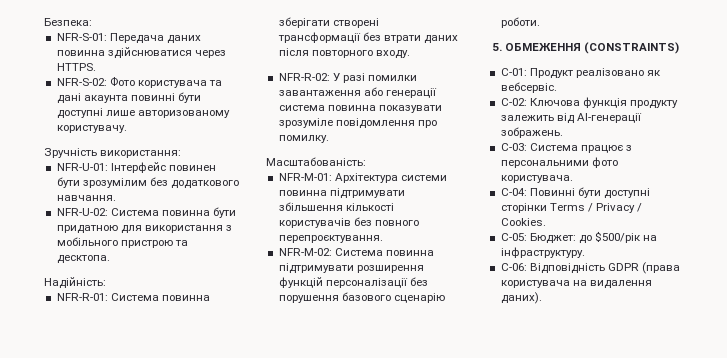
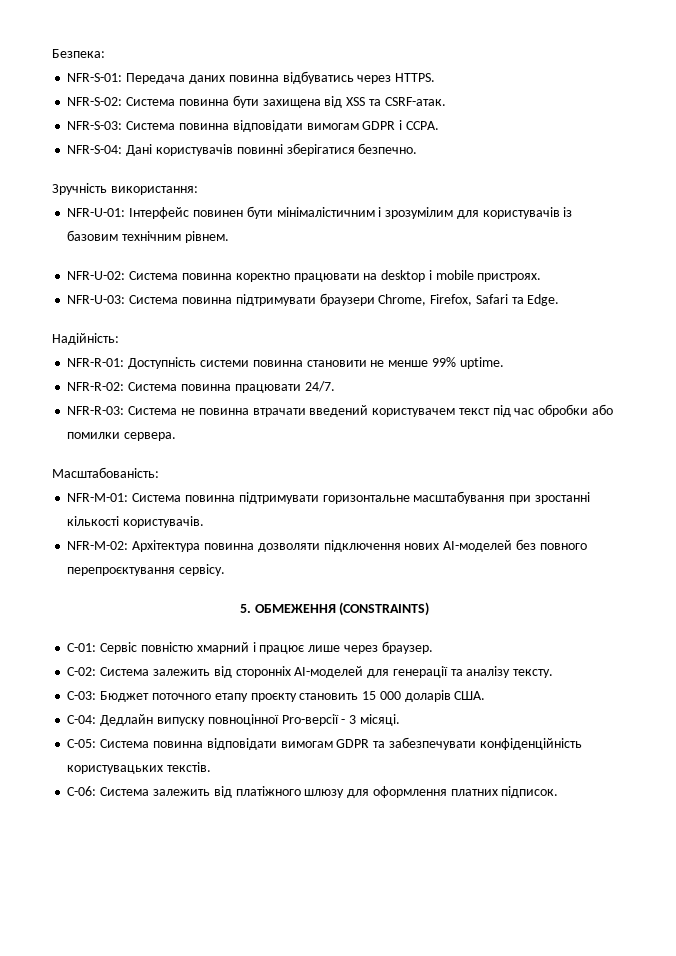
- NFR-S-01: Передача даних повинна здійснюватися через HTTPS.
+ NFR-S-01: Передача даних повинна відбуватись через HTTPS.
- NFR-S-02: Фото користувача та дані акаунта повинні бути доступні лише авторизованому користувачу.
+ NFR-S-02: Система повинна бути захищена від XSS та CSRF-атак.
+ NFR-S-03: Система повинна відповідати вимогам GDPR і CCPA.
+ NFR-S-04: Дані користувачів повинні зберігатися безпечно.
- NFR-U-01: Інтерфейс повинен бути зрозумілим без додаткового навчання.
- NFR-U-02: Система повинна бути придатною для використання з мобільного пристрою та десктопа.
+ NFR-U-01: Інтерфейс повинен бути мінімалістичним і зрозумілим для користувачів із базовим технічним рівнем.
+ NFR-U-02: Система повинна коректно працювати на desktop і mobile пристроях.
+ NFR-U-03: Система повинна підтримувати браузери Chrome, Firefox, Safari та Edge.
  Надійність:
- NFR-R-01: Система повинна зберігати створені трансформації без втрати даних після повторного входу.
- NFR-R-02: У разі помилки завантаження або генерації система повинна показувати зрозуміле повідомлення про помилку.
+ NFR-R-01: Доступність системи повинна становити не менше 99% uptime.
+ NFR-R-02: Система повинна працювати 24/7.
+ NFR-R-03: Система не повинна втрачати введений користувачем текст під час обробки або помилки сервера.
  Масштабованість:
- NFR-M-01: Архітектура системи повинна підтримувати збільшення кількості користувачів без повного перепроєктування.
- NFR-M-02: Система повинна підтримувати розширення функцій персоналізації без порушення базового сценарію роботи.
+ NFR-M-01: Система повинна підтримувати горизонтальне масштабування при зростанні кількості користувачів.
+ NFR-M-02: Архітектура повинна дозволяти підключення нових AI-моделей без повного перепроєктування сервісу.
  5. ОБМЕЖЕННЯ (CONSTRAINTS)
- C-01: Продукт реалізовано як вебсервіс.
- C-02: Ключова функція продукту залежить від AI-генерації зображень.
- C-03: Система працює з персональними фото користувача.
- C-04: Повинні бути доступні сторінки Terms / Privacy / Cookies.
- C-05: Бюджет: до $500/рік на інфраструктуру.
- C-06: Відповідність GDPR (права користувача на видалення даних).
+ C-01: Сервіс повністю хмарний і працює лише через браузер.
+ C-02: Система залежить від сторонніх AI-моделей для генерації та аналізу тексту.
+ C-03: Бюджет поточного етапу проєкту становить 15 000 доларів США.
+ C-04: Дедлайн випуску повноцінної Pro-версії - 3 місяці.
+ C-05: Система повинна відповідати вимогам GDPR та забезпечувати конфіденційність користувацьких текстів.
+ C-06: Система залежить від платіжного шлюзу для оформлення платних підписок.

